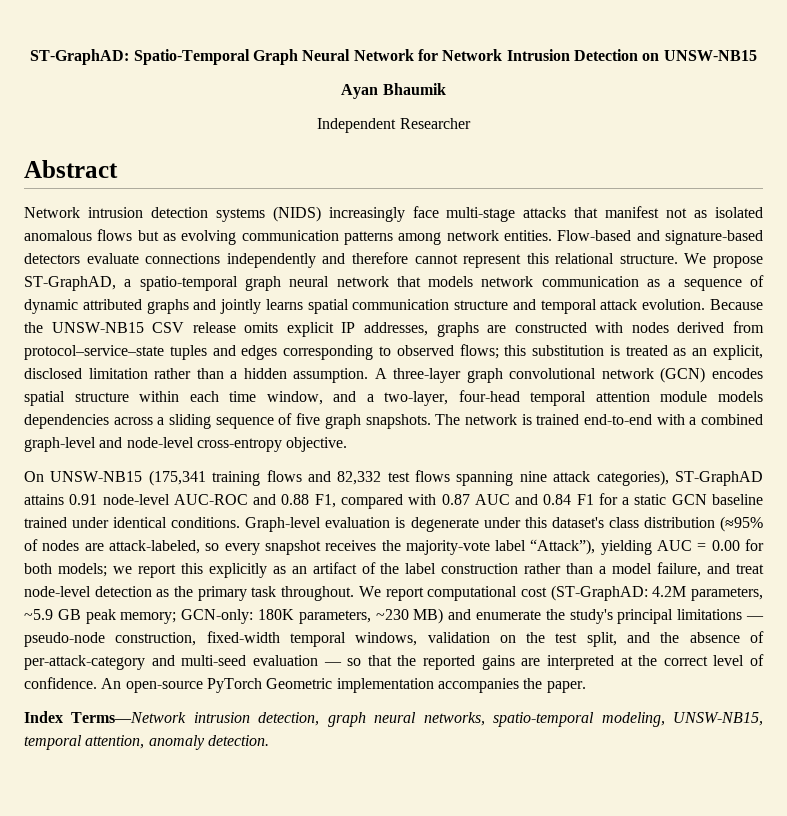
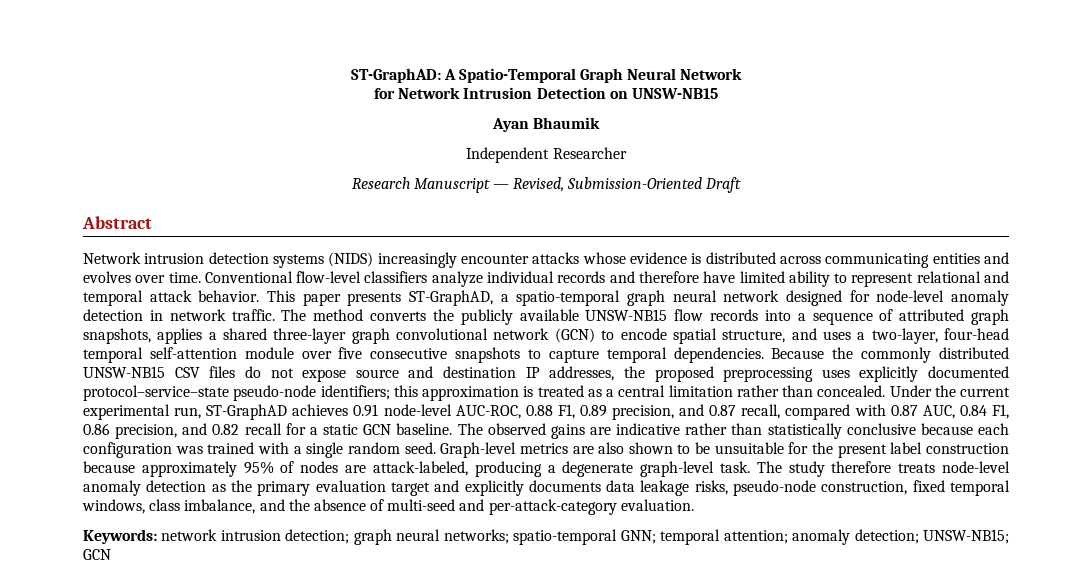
- ST-GraphAD: Spatio-Temporal Graph Neural Network for Network Intrusion Detection on UNSW-NB15
+ ST-GraphAD: A Spatio-Temporal Graph Neural Network
+ for Network Intrusion Detection on UNSW-NB15
+ Research Manuscript — Revised, Submission-Oriented Draft
- Network intrusion detection systems (NIDS) increasingly face multi-stage attacks that manifest not as isolated anomalous flows but as evolving communication patterns among network entities. Flow-based and signature-based detectors evaluate connections independently and therefore cannot represent this relational structure. We propose ST-GraphAD, a spatio-temporal graph neural network that models network communication as a sequence of dynamic attributed graphs and jointly learns spatial communication structure and temporal attack evolution. Because the UNSW-NB15 CSV release omits explicit IP addresses, graphs are constructed with nodes derived from protocol–service–state tuples and edges corresponding to observed flows; this substitution is treated as an explicit, disclosed limitation rather than a hidden assumption. A three-layer graph convolutional network (GCN) encodes spatial structure within each time window, and a two-layer, four-head temporal attention module models dependencies across a sliding sequence of five graph snapshots. The network is trained end-to-end with a combined graph-level and node-level cross-entropy objective.
- On UNSW-NB15 (175,341 training flows and 82,332 test flows spanning nine attack categories), ST-GraphAD attains 0.91 node-level AUC-ROC and 0.88 F1, compared with 0.87 AUC and 0.84 F1 for a static GCN baseline trained under identical conditions. Graph-level evaluation is degenerate under this dataset's class distribution (≈95% of nodes are attack-labeled, so every snapshot receives the majority-vote label “Attack”), yielding AUC = 0.00 for both models; we report this explicitly as an artifact of the label construction rather than a model failure, and treat node-level detection as the primary task throughout. We report computational cost (ST-GraphAD: 4.2M parameters, ~5.9 GB peak memory; GCN-only: 180K parameters, ~230 MB) and enumerate the study's principal limitations — pseudo-node construction, fixed-width temporal windows, validation on the test split, and the absence of per-attack-category and multi-seed evaluation — so that the reported gains are interpreted at the correct level of confidence. An open-source PyTorch Geometric implementation accompanies the paper.
- Index Terms—Network intrusion detection, graph neural networks, spatio-temporal modeling, UNSW-NB15, temporal attention, anomaly detection.
+ Network intrusion detection systems (NIDS) increasingly encounter attacks whose evidence is distributed across communicating entities and evolves over time. Conventional flow-level classifiers analyze individual records and therefore have limited ability to represent relational and temporal attack behavior. This paper presents ST-GraphAD, a spatio-temporal graph neural network designed for node-level anomaly detection in network traffic. The method converts the publicly available UNSW-NB15 flow records into a sequence of attributed graph snapshots, applies a shared three-layer graph convolutional network (GCN) to encode spatial structure, and uses a two-layer, four-head temporal self-attention module over five consecutive snapshots to capture temporal dependencies. Because the commonly distributed UNSW-NB15 CSV files do not expose source and destination IP addresses, the proposed preprocessing uses explicitly documented protocol–service–state pseudo-node identifiers; this approximation is treated as a central limitation rather than concealed. Under the current experimental run, ST-GraphAD achieves 0.91 node-level AUC-ROC, 0.88 F1, 0.89 precision, and 0.87 recall, compared with 0.87 AUC, 0.84 F1, 0.86 precision, and 0.82 recall for a static GCN baseline. The observed gains are indicative rather than statistically conclusive because each configuration was trained with a single random seed. Graph-level metrics are also shown to be unsuitable for the present label construction because approximately 95% of nodes are attack-labeled, producing a degenerate graph-level task. The study therefore treats node-level anomaly detection as the primary evaluation target and explicitly documents data leakage risks, pseudo-node construction, fixed temporal windows, class imbalance, and the absence of multi-seed and per-attack-category evaluation.
+ Keywords: network intrusion detection; graph neural networks; spatio-temporal GNN; temporal attention; anomaly detection; UNSW-NB15; GCN

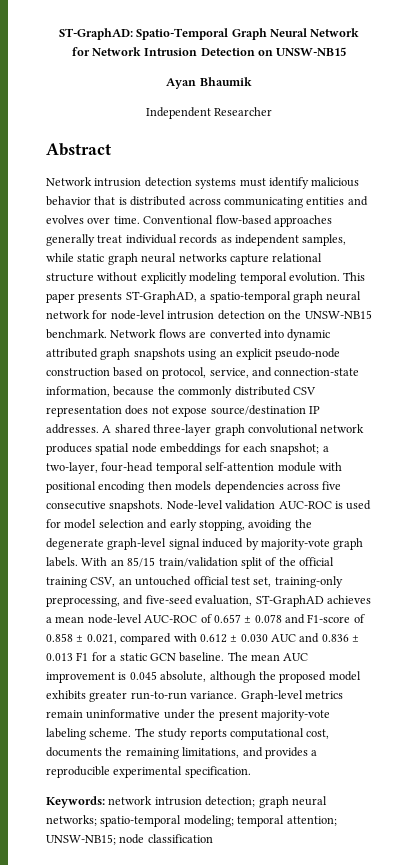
- ST-GraphAD: A Spatio-Temporal Graph Neural Network
+ ST-GraphAD: Spatio-Temporal Graph Neural Network
- Research Manuscript — Revised, Submission-Oriented Draft
- Network intrusion detection systems (NIDS) increasingly encounter attacks whose evidence is distributed across communicating entities and evolves over time.
+ Network intrusion detection systems must identify malicious behavior that is distributed across communicating entities and evolves over time.
- Conventional flow-level classifiers analyze individual records and therefore have limited ability to represent relational and temporal attack behavior.
+ Conventional flow-based approaches generally treat individual records as independent samples, while static graph neural networks capture relational structure without explicitly modeling temporal evolution.
- This paper presents ST-GraphAD, a spatio-temporal graph neural network designed for node-level anomaly detection in network traffic. The method converts the publicly available UNSW-NB15 flow records into a sequence of attributed graph snapshots, applies a shared three-layer graph convolutional network (GCN) to encode spatial structure, and uses a two-layer, four-head temporal self-attention module over five consecutive snapshots to capture temporal dependencies. Because the commonly distributed UNSW-NB15 CSV files do not expose source and destination IP addresses, the proposed preprocessing uses explicitly documented protocol–service–state pseudo-node identifiers; this approximation is treated as a central limitation rather than concealed. Under the current experimental run, ST-GraphAD achieves 0.91 node-level AUC-ROC, 0.88 F1, 0.89 precision, and 0.87 recall, compared with 0.87 AUC, 0.84 F1, 0.86 precision, and 0.82 recall for a static GCN baseline.
+ This paper presents ST-GraphAD, a spatio-temporal graph neural network for node-level intrusion detection on the UNSW-NB15 benchmark. Network flows are converted into dynamic attributed graph snapshots using an explicit pseudo-node construction based on protocol, service, and connection-state information, because the commonly distributed CSV representation does not expose source/destination IP addresses. A shared three-layer graph convolutional network produces spatial node embeddings for each snapshot; a two-layer, four-head temporal self-attention module with positional encoding then models dependencies across five consecutive snapshots. Node-level validation AUC-ROC is used for model selection and early stopping, avoiding the degenerate graph-level signal induced by majority-vote graph labels. With an 85/15 train/validation split of the official training CSV, an untouched official test set, training-only preprocessing, and five-seed evaluation, ST-GraphAD achieves a mean node-level AUC-ROC of 0.657 ± 0.078 and F1-score of 0.858 ± 0.021, compared with 0.612 ± 0.030 AUC and 0.836 ± 0.013 F1 for a static GCN baseline.
- The observed gains are indicative rather than statistically conclusive because each configuration was trained with a single random seed. Graph-level metrics are also shown to be unsuitable for the present label construction because approximately 95% of nodes are attack-labeled, producing a degenerate graph-level task. The study therefore treats node-level anomaly detection as the primary evaluation target and explicitly documents data leakage risks, pseudo-node construction, fixed temporal windows, class imbalance, and the absence of multi-seed and per-attack-category evaluation.
+ The mean AUC improvement is 0.045 absolute, although the proposed model exhibits greater run-to-run variance. Graph-level metrics remain uninformative under the present majority-vote labeling scheme. The study reports computational cost, documents the remaining limitations, and provides a reproducible experimental specification.
- Keywords: network intrusion detection; graph neural networks; spatio-temporal GNN; temporal attention; anomaly detection; UNSW-NB15; GCN
+ Keywords: network intrusion detection; graph neural networks; spatio-temporal modeling; temporal attention; UNSW-NB15; node classification

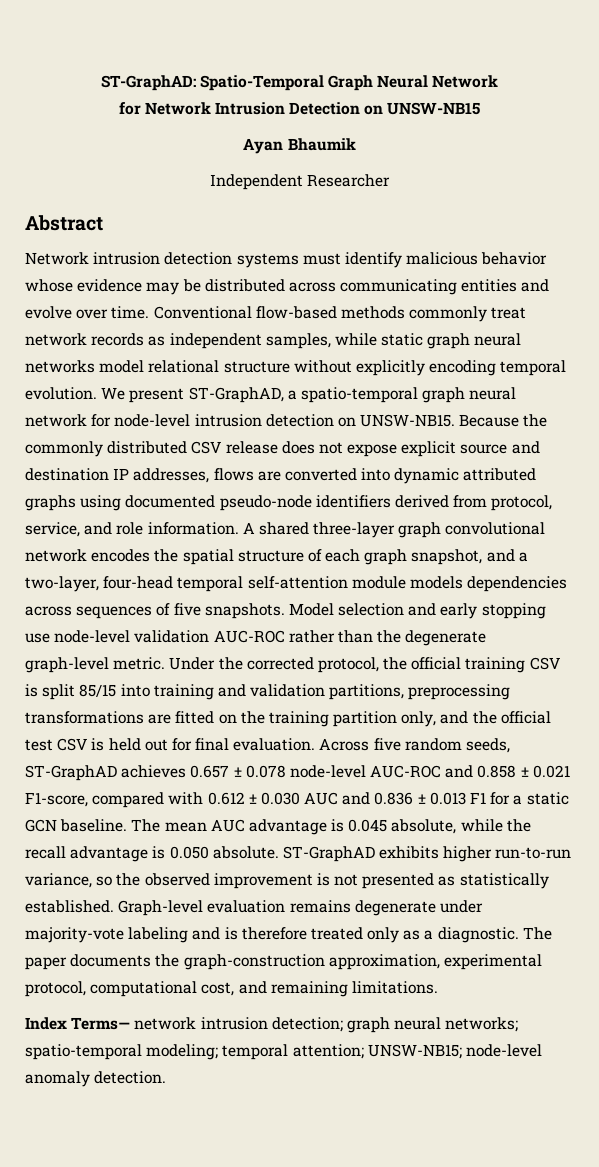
- Network intrusion detection systems must identify malicious behavior that is distributed across communicating entities and evolves over time.
+ Network intrusion detection systems must identify malicious behavior whose evidence may be distributed across communicating entities and evolve over time.
- Conventional flow-based approaches generally treat individual records as independent samples, while static graph neural networks capture relational structure without explicitly modeling temporal evolution.
+ Conventional flow-based methods commonly treat network records as independent samples, while static graph neural networks model relational structure without explicitly encoding temporal evolution.
- This paper presents ST-GraphAD, a spatio-temporal graph neural network for node-level intrusion detection on the UNSW-NB15 benchmark. Network flows are converted into dynamic attributed graph snapshots using an explicit pseudo-node construction based on protocol, service, and connection-state information, because the commonly distributed CSV representation does not expose source/destination IP addresses.
+ We present ST-GraphAD, a spatio-temporal graph neural network for node-level intrusion detection on UNSW-NB15. Because the commonly distributed CSV release does not expose explicit source and destination IP addresses, flows are converted into dynamic attributed graphs using documented pseudo-node identifiers derived from protocol, service, and role information.
- A shared three-layer graph convolutional network produces spatial node embeddings for each snapshot; a two-layer, four-head temporal self-attention module with positional encoding then models dependencies across five consecutive snapshots. Node-level validation AUC-ROC is used for model selection and early stopping, avoiding the degenerate graph-level signal induced by majority-vote graph labels. With an 85/15 train/validation split of the official training CSV, an untouched official test set, training-only preprocessing, and five-seed evaluation, ST-GraphAD achieves a mean node-level AUC-ROC of 0.657 ± 0.078 and F1-score of 0.858 ± 0.021, compared with 0.612 ± 0.030 AUC and 0.836 ± 0.013 F1 for a static GCN baseline.
+ A shared three-layer graph convolutional network encodes the spatial structure of each graph snapshot, and a two-layer, four-head temporal self-attention module models dependencies across sequences of five snapshots. Model selection and early stopping use node-level validation AUC-ROC rather than the degenerate graph-level metric. Under the corrected protocol, the official training CSV is split 85/15 into training and validation partitions, preprocessing transformations are fitted on the training partition only, and the official test CSV is held out for final evaluation. Across five random seeds, ST-GraphAD achieves 0.657 ± 0.078 node-level AUC-ROC and 0.858 ± 0.021 F1-score, compared with 0.612 ± 0.030 AUC and 0.836 ± 0.013 F1 for a static GCN baseline.
- The mean AUC improvement is 0.045 absolute, although the proposed model exhibits greater run-to-run variance. Graph-level metrics remain uninformative under the present majority-vote labeling scheme. The study reports computational cost, documents the remaining limitations, and provides a reproducible experimental specification.
- Keywords: network intrusion detection; graph neural networks; spatio-temporal modeling; temporal attention; UNSW-NB15; node classification
+ The mean AUC advantage is 0.045 absolute, while the recall advantage is 0.050 absolute. ST-GraphAD exhibits higher run-to-run variance, so the observed improvement is not presented as statistically established. Graph-level evaluation remains degenerate under majority-vote labeling and is therefore treated only as a diagnostic. The paper documents the graph-construction approximation, experimental protocol, computational cost, and remaining limitations.
+ Index Terms— network intrusion detection; graph neural networks; spatio-temporal modeling; temporal attention; UNSW-NB15; node-level anomaly detection.

